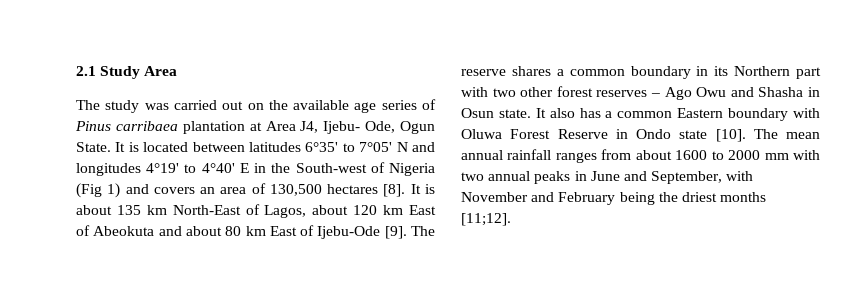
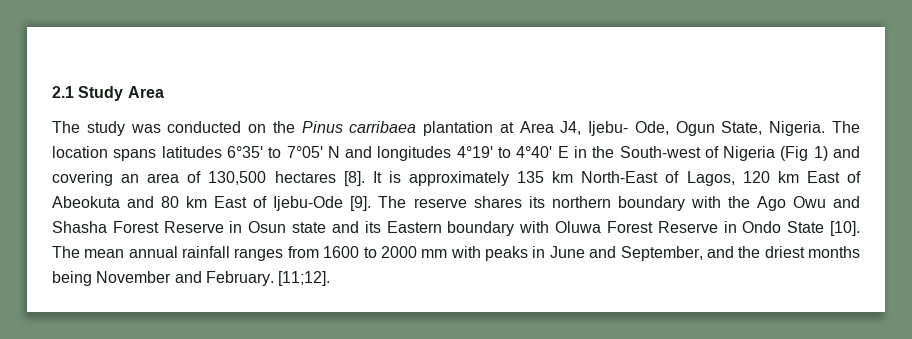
- The study was carried out on the available age series of Pinus carribaea plantation at Area J4, Ijebu- Ode, Ogun State. It is located between latitudes 6°35' to 7°05' N and longitudes 4°19' to 4°40' E in the South-west of Nigeria (Fig 1) and covers an area of 130,500 hectares [8].
+ The study was conducted on the Pinus carribaea plantation at Area J4, Ijebu- Ode, Ogun State, Nigeria. The location spans latitudes 6°35' to 7°05' N and longitudes 4°19' to 4°40' E in the South-west of Nigeria (Fig 1) and covering an area of 130,500 hectares [8].
- It is about 135 km North-East of Lagos, about 120 km East of Abeokuta and about 80 km East of Ijebu-Ode [9].
+ It is approximately 135 km North-East of Lagos, 120 km East of Abeokuta and 80 km East of Ijebu-Ode [9].
- The reserve shares a common boundary in its Northern part with two other forest reserves – Ago Owu and Shasha in Osun state. It also has a common Eastern boundary with Oluwa Forest Reserve in Ondo state [10].
+ The reserve shares its northern boundary with the Ago Owu and Shasha Forest Reserve in Osun state and its Eastern boundary with Oluwa Forest Reserve in Ondo State [10].
- The mean annual rainfall ranges from about 1600 to 2000 mm with two annual peaks in June and September, with November and February being the driest months [11;12].
+ The mean annual rainfall ranges from 1600 to 2000 mm with peaks in June and September, and the driest months being November and February. [11;12].

